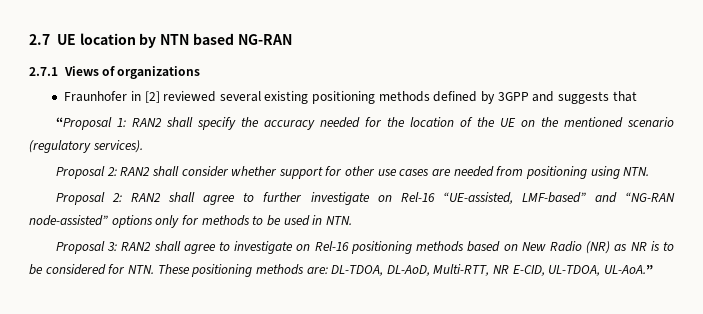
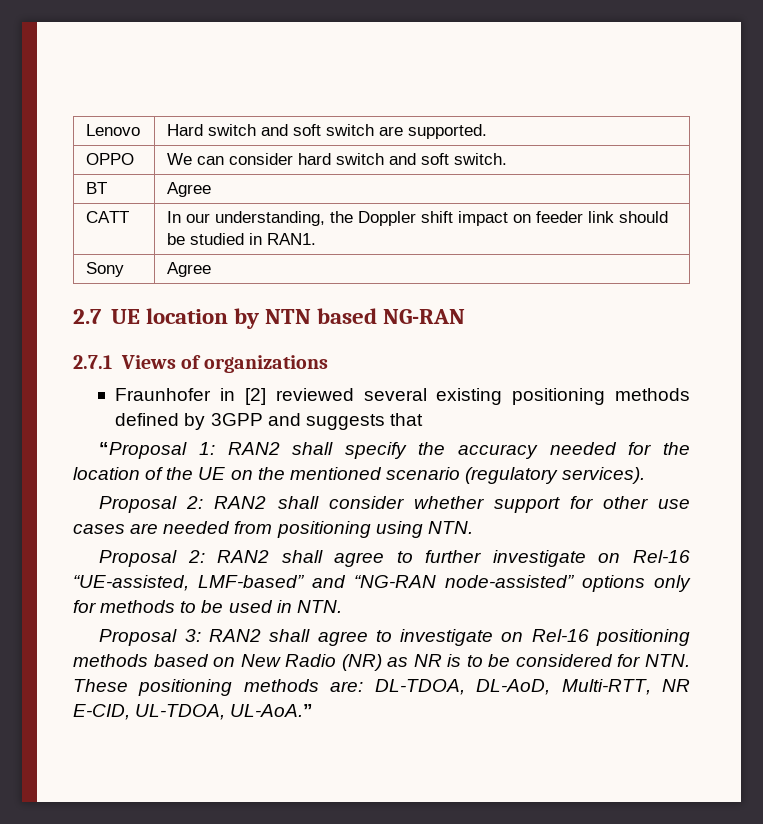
+ Lenovo | Hard switch and soft switch are supported.
+ OPPO | We can consider hard switch and soft switch.
+ BT | Agree
+ CATT | In our understanding, the Doppler shift impact on feeder link should be studied in RAN1.
+ Sony | Agree

